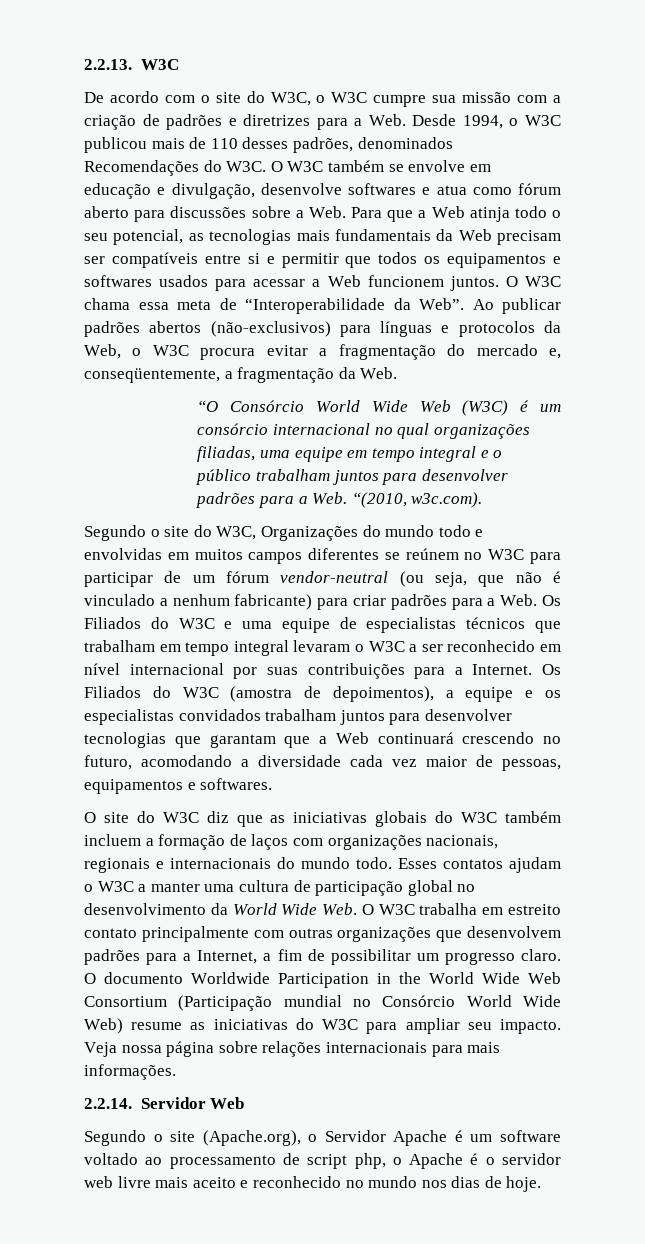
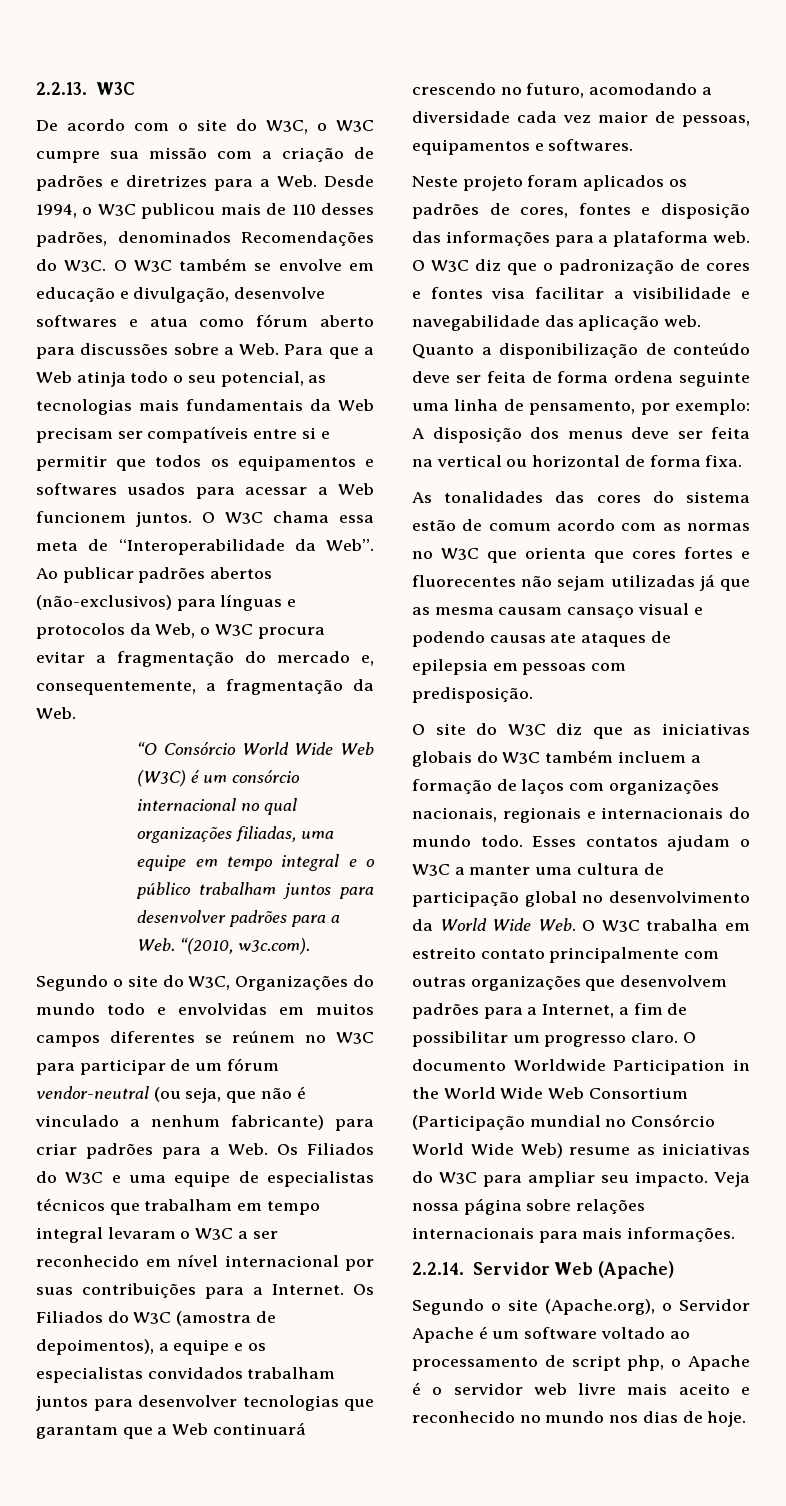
- Ao publicar padrões abertos (não-exclusivos) para línguas e protocolos da Web, o W3C procura evitar a fragmentação do mercado e, conseqüentemente, a fragmentação da Web.
+ Ao publicar padrões abertos (não-exclusivos) para línguas e protocolos da Web, o W3C procura evitar a fragmentação do mercado e, consequentemente, a fragmentação da Web.
+ Neste projeto foram aplicados os padrões de cores, fontes e disposição das informações para a plataforma web. O W3C diz que o padronização de cores e fontes visa facilitar a visibilidade e navegabilidade das aplicação web. Quanto a disponibilização de conteúdo deve ser feita de forma ordena seguinte uma linha de pensamento, por exemplo: A disposição dos menus deve ser feita na vertical ou horizontal de forma fixa.
+ As tonalidades das cores do sistema estão de comum acordo com as normas no W3C que orienta que cores fortes e fluorecentes não sejam utilizadas já que as mesma causam cansaço visual e podendo causas ate ataques de epilepsia em pessoas com predisposição.
- 2.2.14. Servidor Web
+ 2.2.14. Servidor Web (Apache)

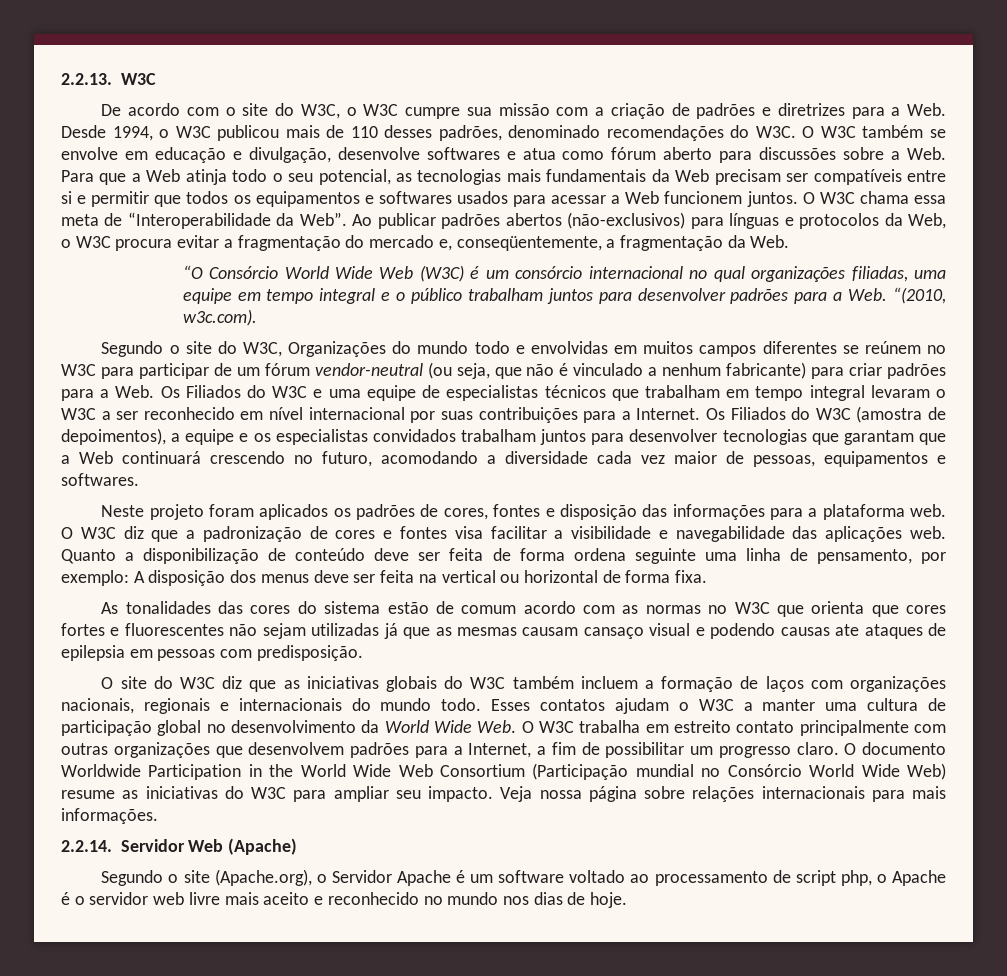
- De acordo com o site do W3C, o W3C cumpre sua missão com a criação de padrões e diretrizes para a Web. Desde 1994, o W3C publicou mais de 110 desses padrões, denominados Recomendações do W3C. O W3C também se envolve em educação e divulgação, desenvolve softwares e atua como fórum aberto para discussões sobre a Web. Para que a Web atinja todo o seu potencial, as tecnologias mais fundamentais da Web precisam ser compatíveis entre si e permitir que todos os equipamentos e softwares usados para acessar a Web funcionem juntos.
+ De acordo com o site do W3C, o W3C cumpre sua missão com a criação de padrões e diretrizes para a Web. Desde 1994, o W3C publicou mais de 110 desses padrões, denominado recomendações do W3C. O W3C também se envolve em educação e divulgação, desenvolve softwares e atua como fórum aberto para discussões sobre a Web. Para que a Web atinja todo o seu potencial, as tecnologias mais fundamentais da Web precisam ser compatíveis entre si e permitir que todos os equipamentos e softwares usados para acessar a Web funcionem juntos.
- Ao publicar padrões abertos (não-exclusivos) para línguas e protocolos da Web, o W3C procura evitar a fragmentação do mercado e, consequentemente, a fragmentação da Web.
+ Ao publicar padrões abertos (não-exclusivos) para línguas e protocolos da Web, o W3C procura evitar a fragmentação do mercado e, conseqüentemente, a fragmentação da Web.
- O W3C diz que o padronização de cores e fontes visa facilitar a visibilidade e navegabilidade das aplicação web.
+ O W3C diz que a padronização de cores e fontes visa facilitar a visibilidade e navegabilidade das aplicações web.
- As tonalidades das cores do sistema estão de comum acordo com as normas no W3C que orienta que cores fortes e fluorecentes não sejam utilizadas já que as mesma causam cansaço visual e podendo causas ate ataques de epilepsia em pessoas com predisposição.
+ As tonalidades das cores do sistema estão de comum acordo com as normas no W3C que orienta que cores fortes e fluorescentes não sejam utilizadas já que as mesmas causam cansaço visual e podendo causas ate ataques de epilepsia em pessoas com predisposição.

